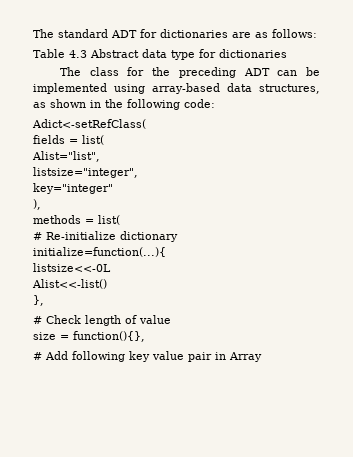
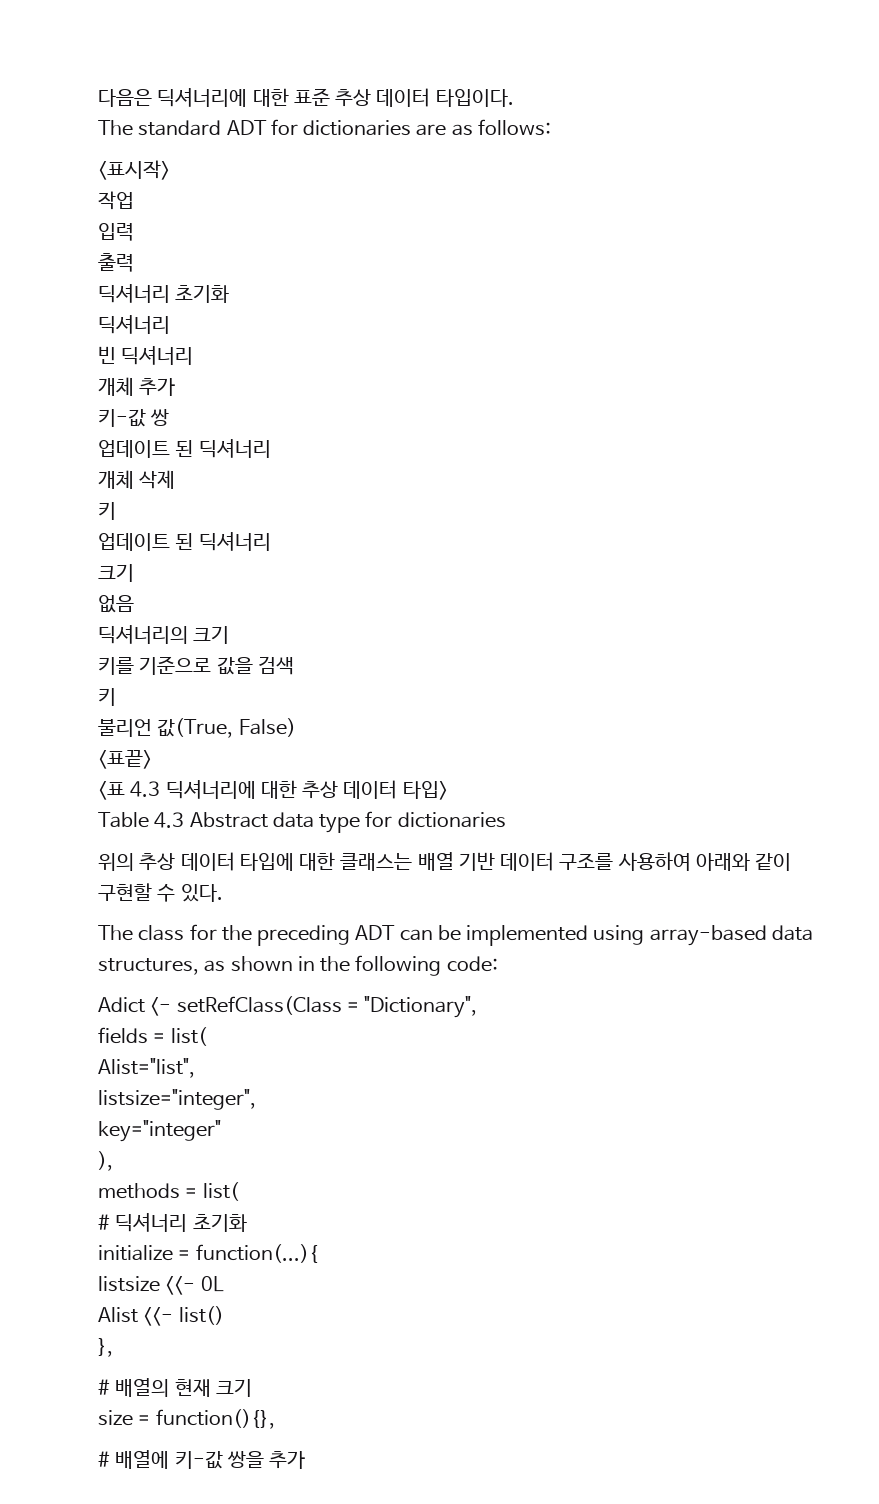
+ 다음은 딕셔너리에 대한 표준 추상 데이터 타입이다.
+ <표시작>
+ 작업
+ 입력
+ 출력
+ 딕셔너리 초기화
+ 딕셔너리
+ 빈 딕셔너리
+ 개체 추가
+ 키-값 쌍
+ 업데이트 된 딕셔너리
+ 개체 삭제
+ 키
+ 업데이트 된 딕셔너리
+ 크기
+ 없음
+ 딕셔너리의 크기
+ 키를 기준으로 값을 검색
+ 키
+ 불리언 값(True, False)
+ <표끝>
+ <표 4.3 딕셔너리에 대한 추상 데이터 타입>
+ 위의 추상 데이터 타입에 대한 클래스는 배열 기반 데이터 구조를 사용하여 아래와 같이 구현할 수 있다.
- Adict<-setRefClass(
+ Adict <- setRefClass(Class = "Dictionary",
- # Re-initialize dictionary
- initialize=function(...){
- listsize<<-0L
- Alist<<-list()
+ # 딕셔너리 초기화
+ initialize = function(...){
+ listsize <<- 0L
+ Alist <<- list()
  },
- # Check length of value
+ # 배열의 현재 크기
  size = function(){},
- # Add following key value pair in Array
+ # 배열에 키-값 쌍을 추가

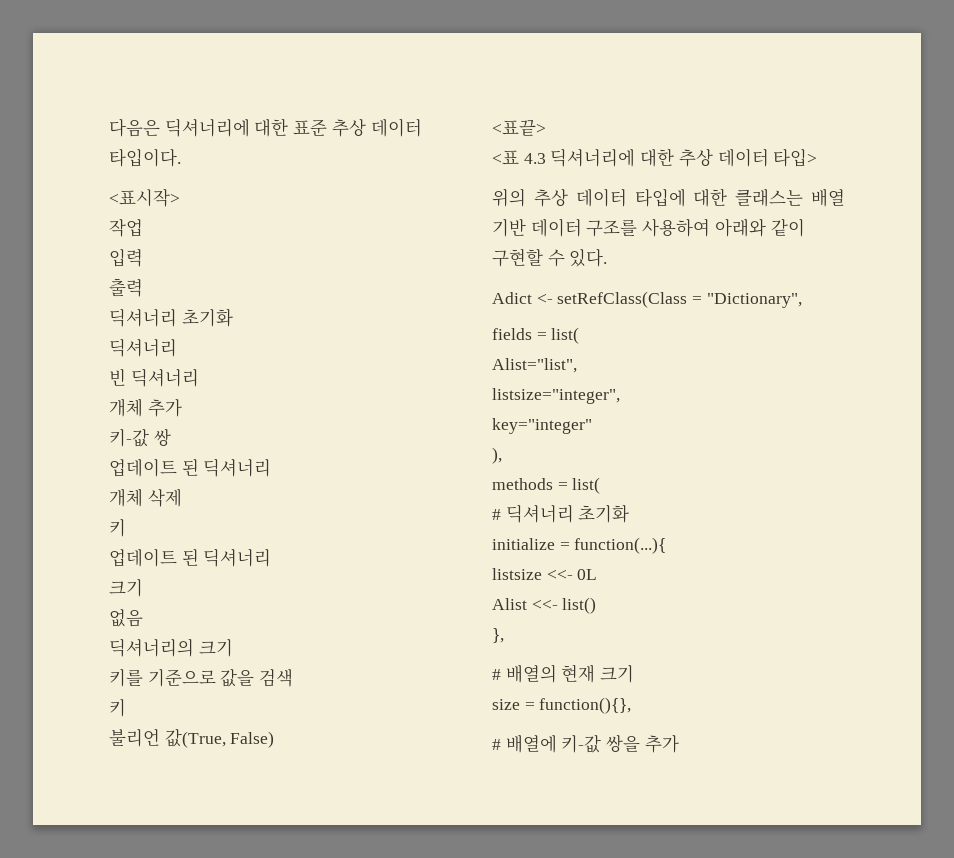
- The standard ADT for dictionaries are as follows:
- Table 4.3 Abstract data type for dictionaries
- The class for the preceding ADT can be implemented using array-based data structures, as shown in the following code:

